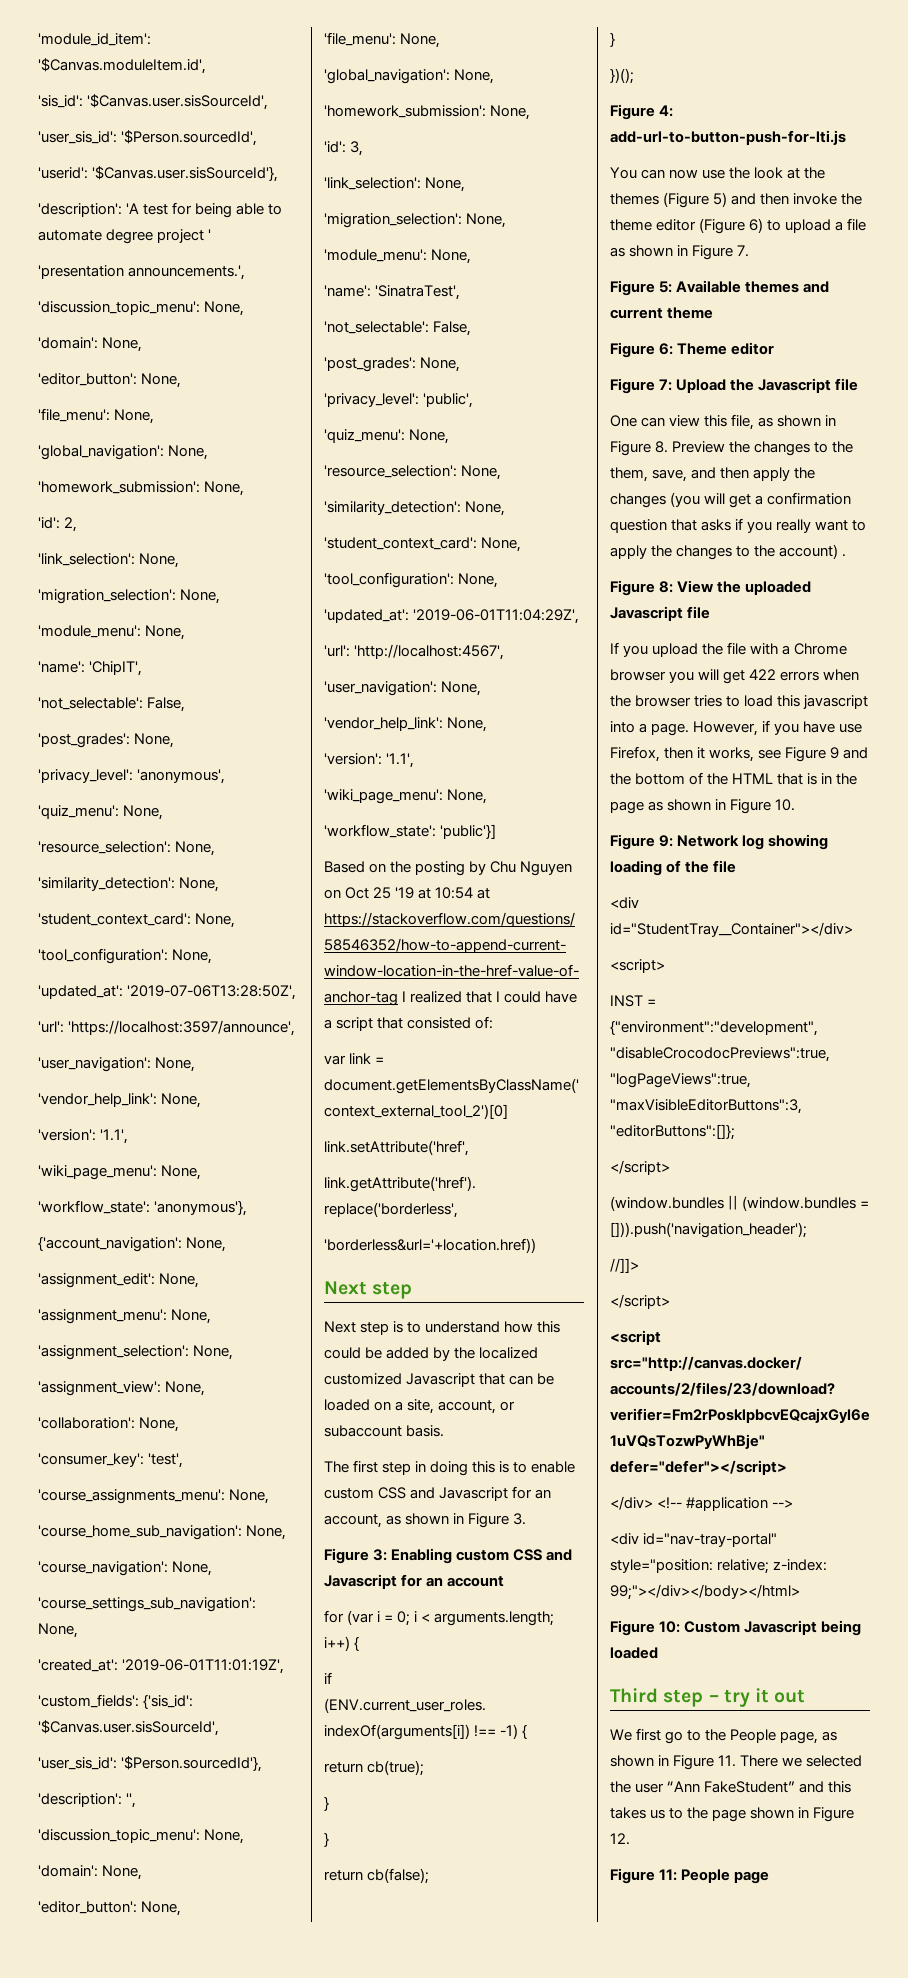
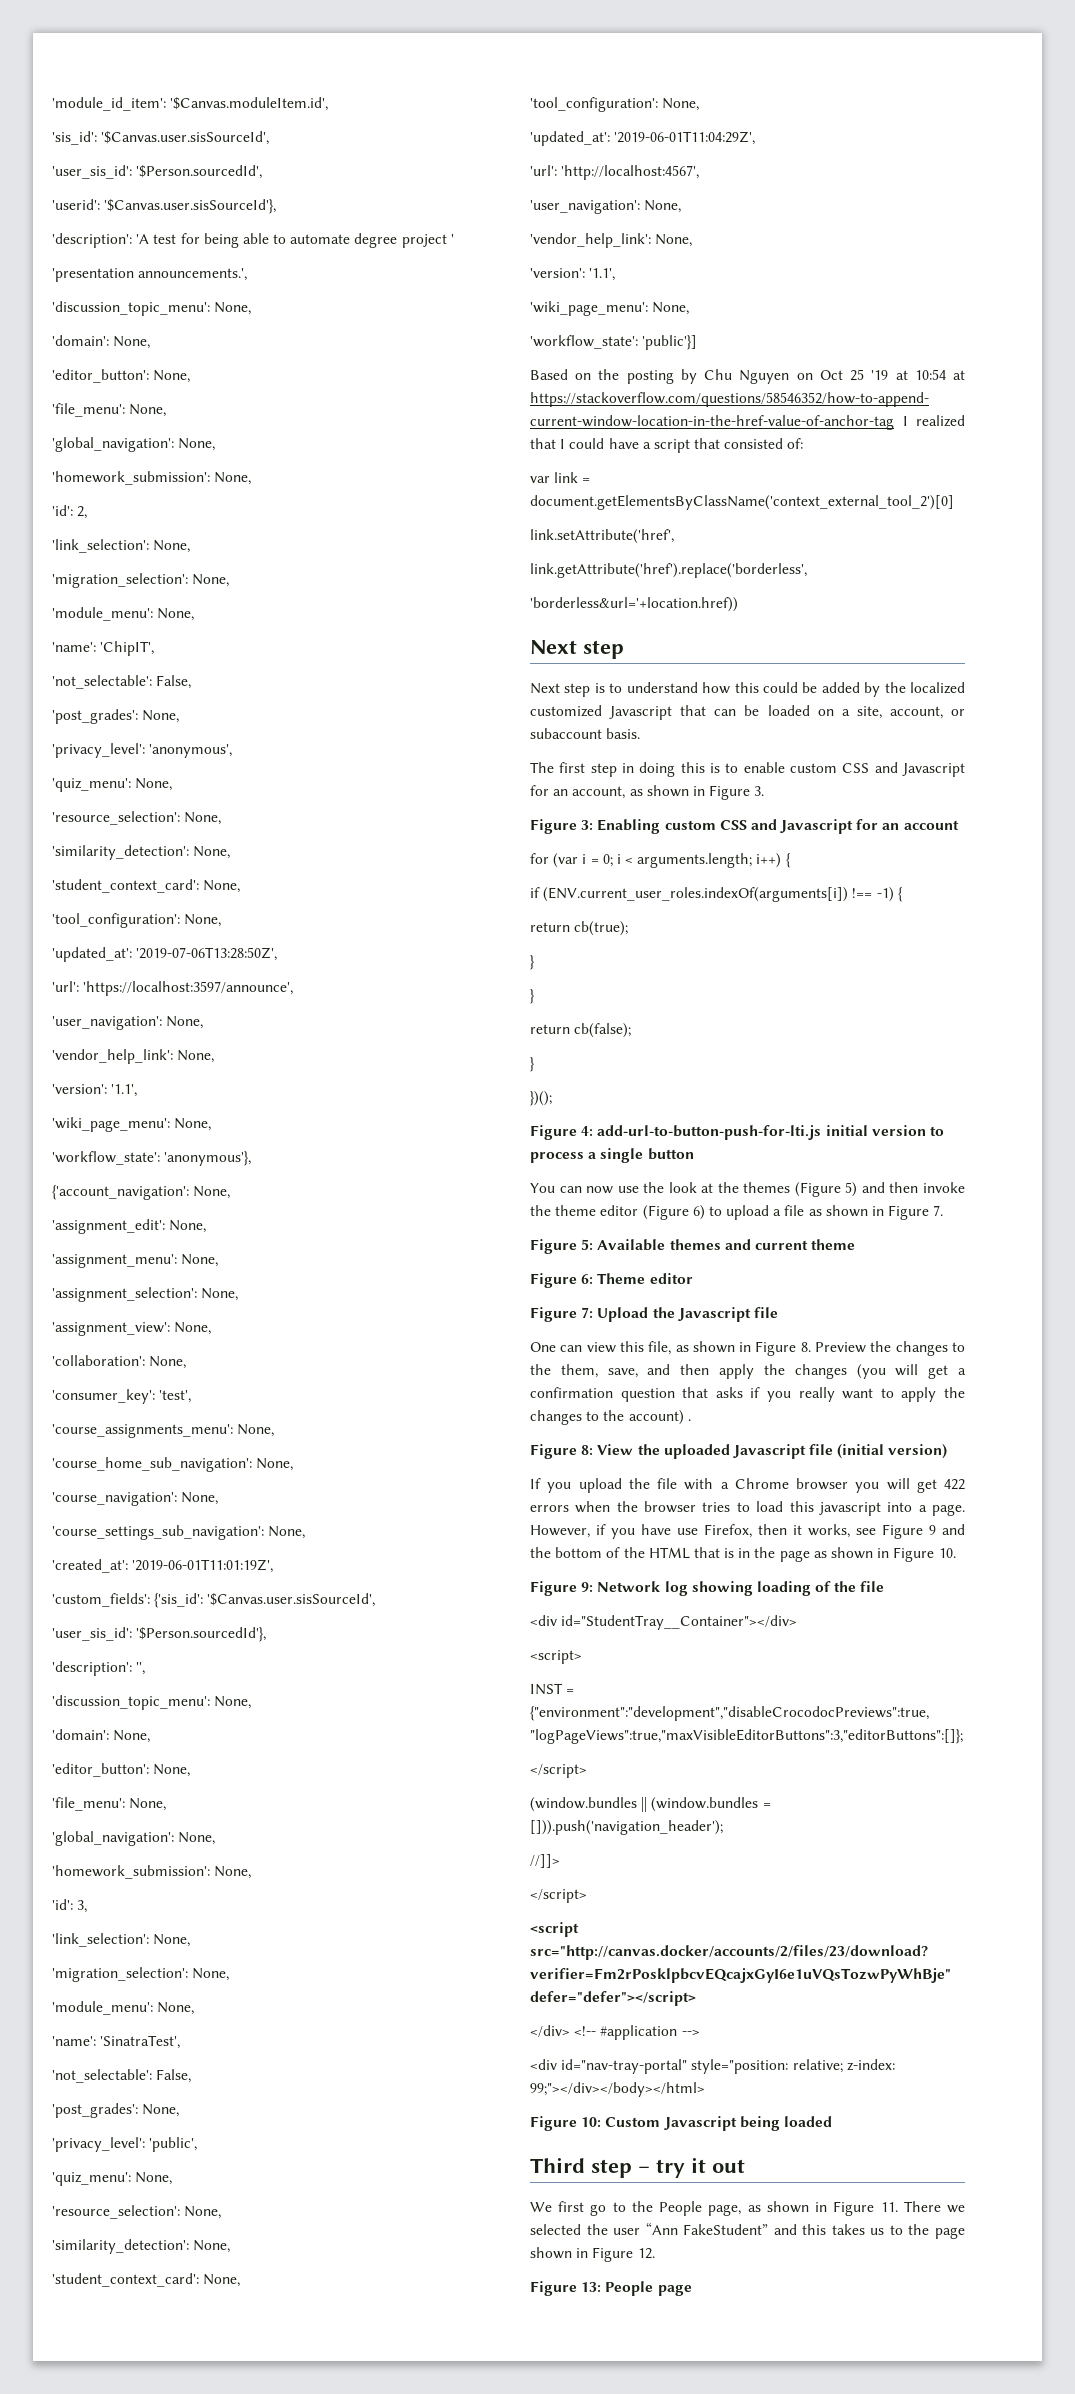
- Figure 4: add-url-to-button-push-for-lti.js
+ Figure 4: add-url-to-button-push-for-lti.js initial version to process a single button
- Figure 8: View the uploaded Javascript file
+ Figure 8: View the uploaded Javascript file (initial version)
- Figure 11: People page
+ Figure 13: People page

